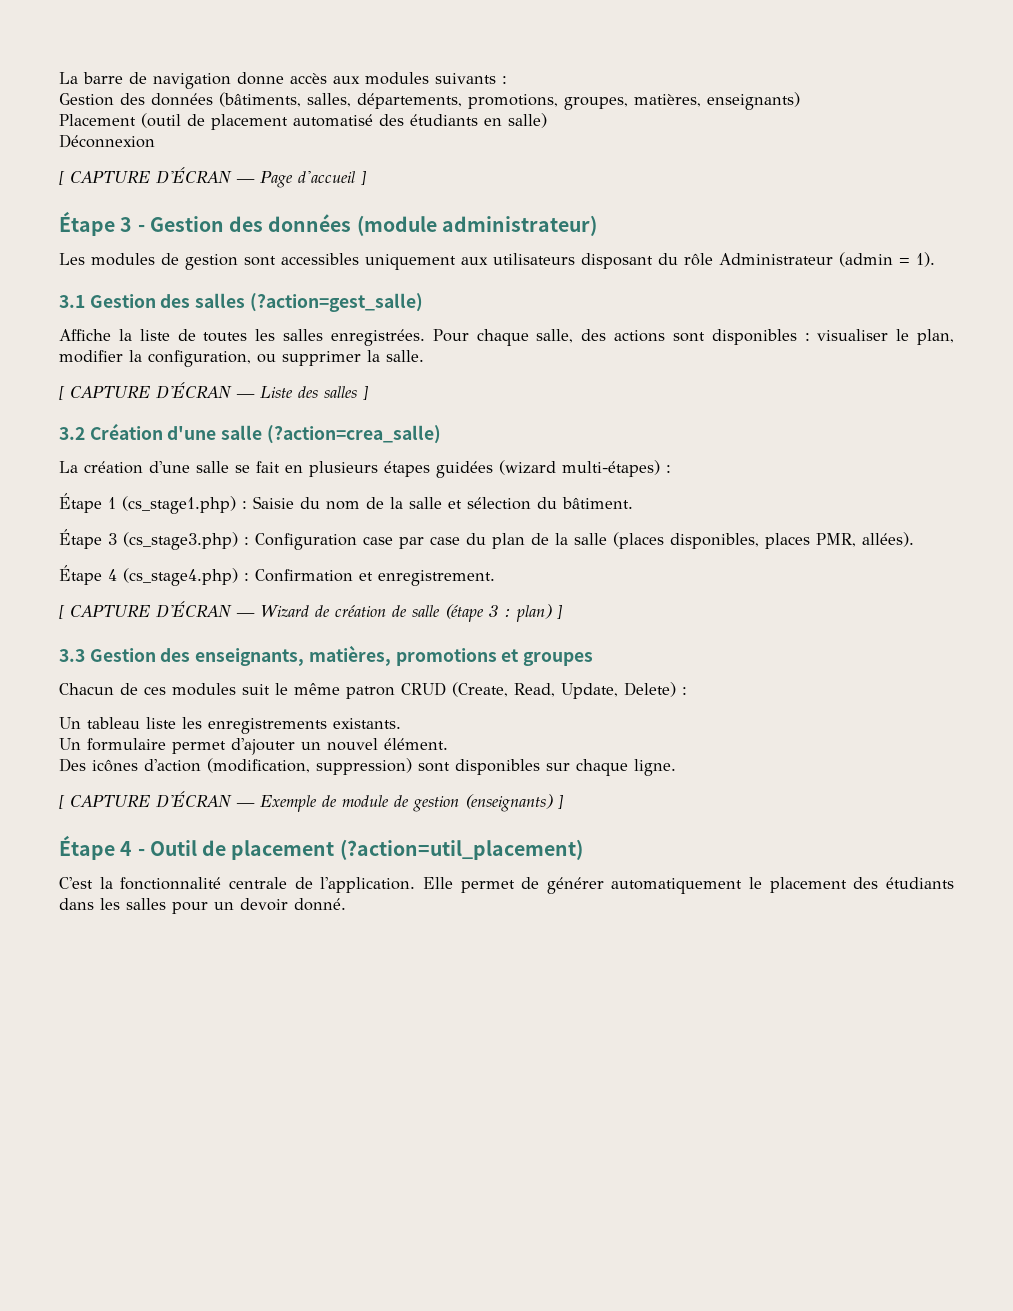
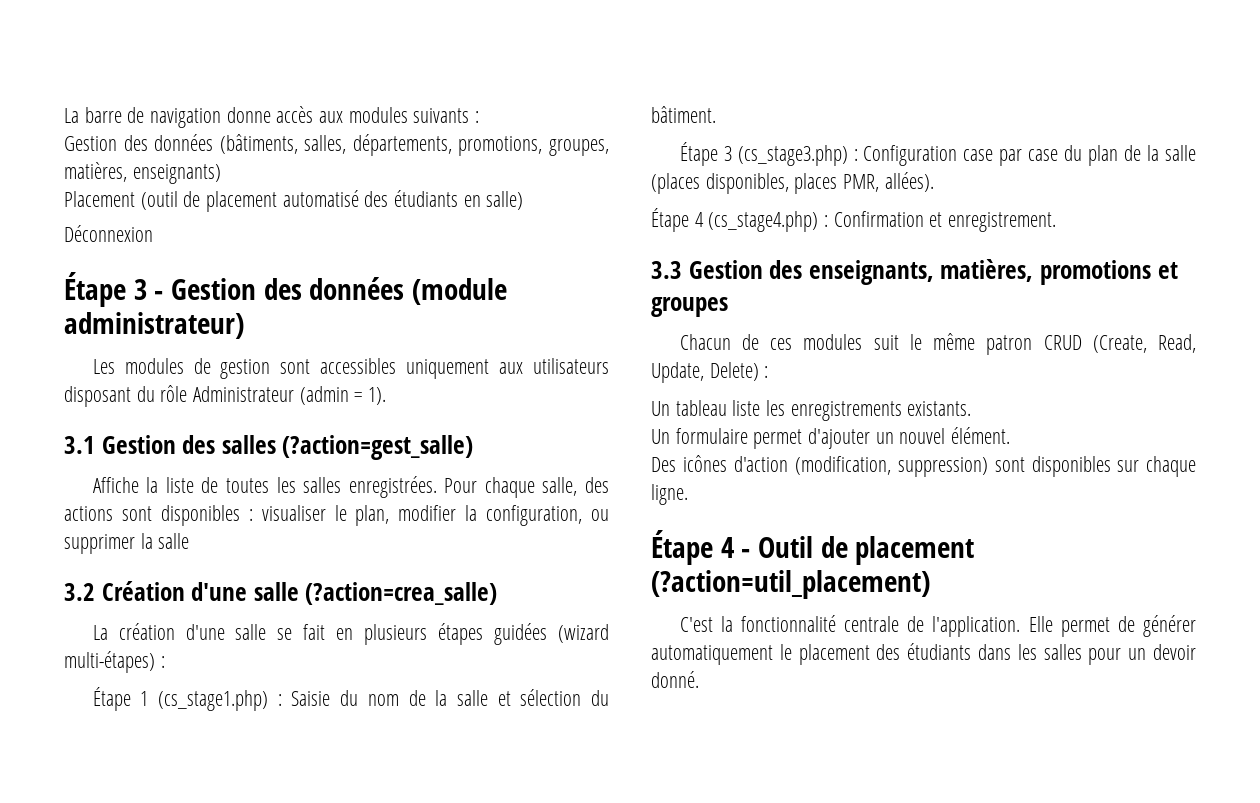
- [ CAPTURE D'ÉCRAN — Page d'accueil ]
- Pour chaque salle, des actions sont disponibles : visualiser le plan, modifier la configuration, ou supprimer la salle.
- [ CAPTURE D'ÉCRAN — Liste des salles ]
+ Pour chaque salle, des actions sont disponibles : visualiser le plan, modifier la configuration, ou supprimer la salle
- [ CAPTURE D'ÉCRAN — Wizard de création de salle (étape 3 : plan) ]
- [ CAPTURE D'ÉCRAN — Exemple de module de gestion (enseignants) ]

